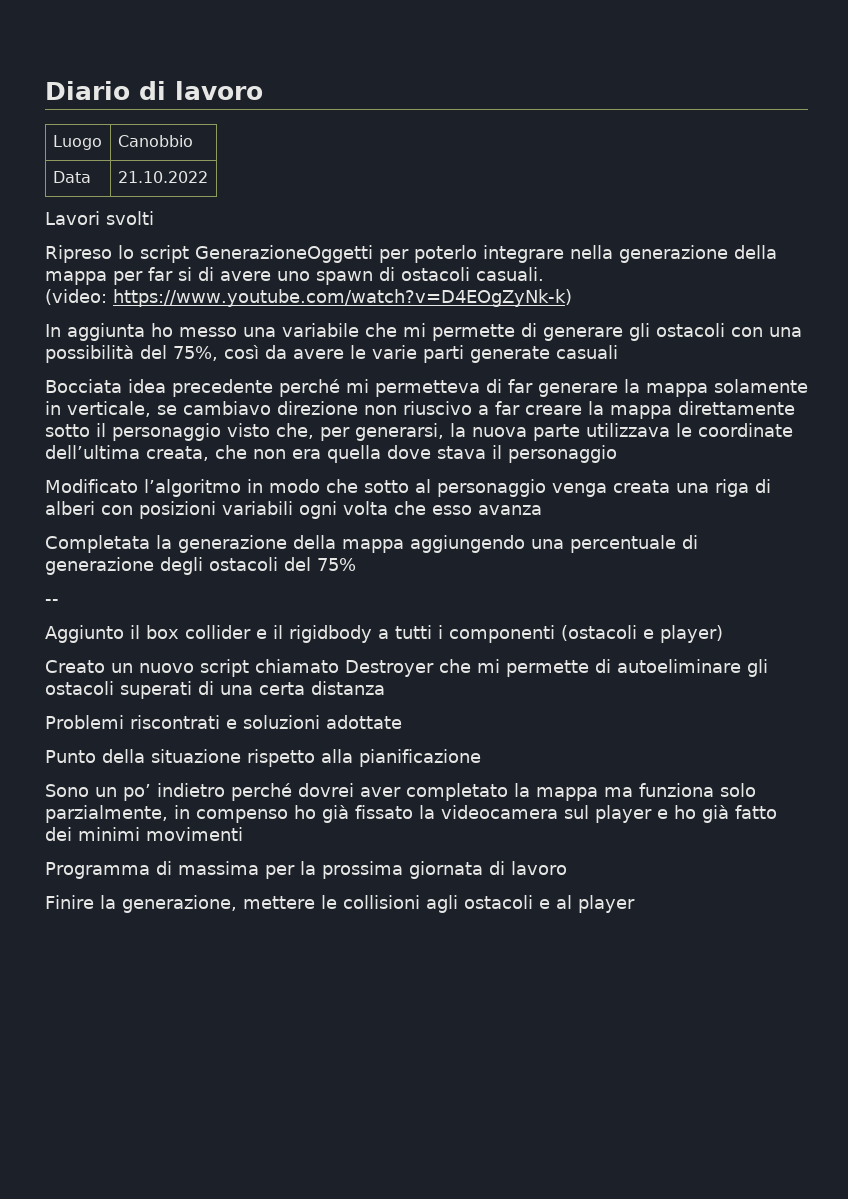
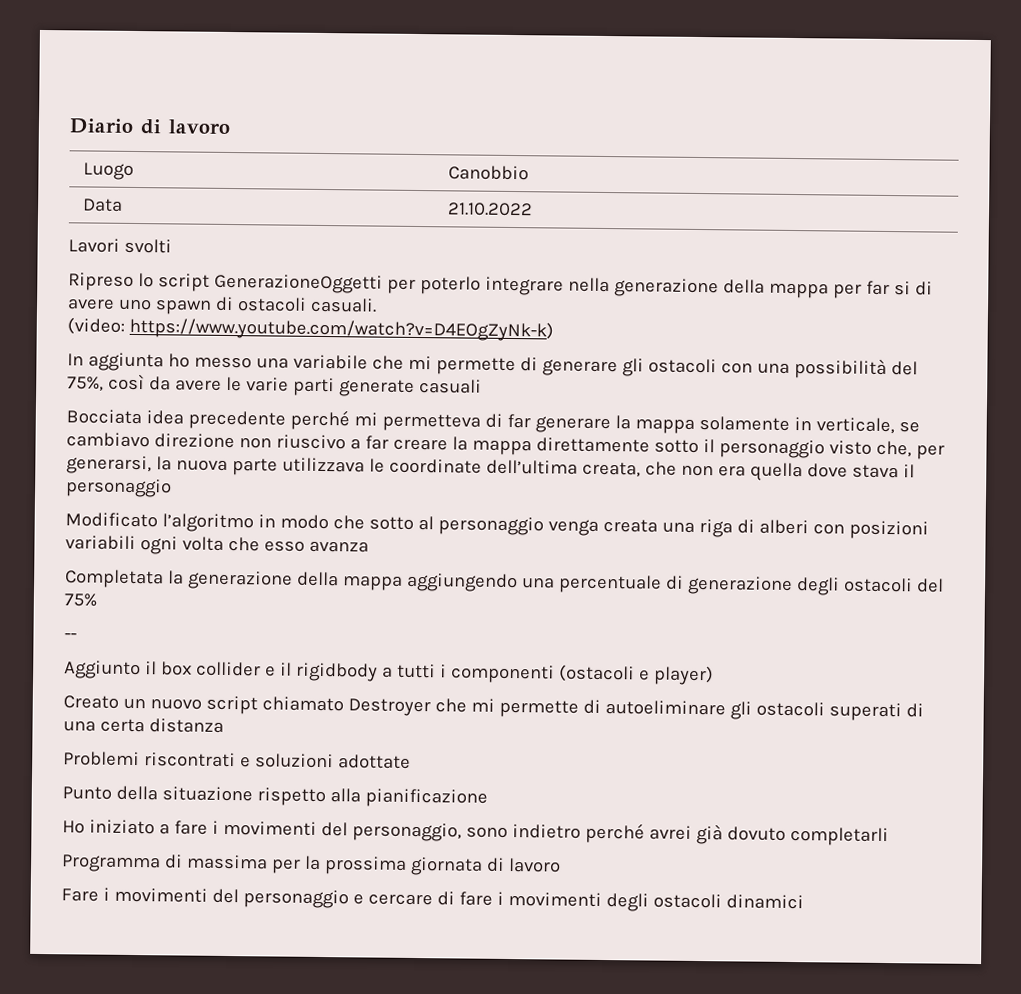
- Sono un po’ indietro perché dovrei aver completato la mappa ma funziona solo parzialmente, in compenso ho già fissato la videocamera sul player e ho già fatto dei minimi movimenti
+ Ho iniziato a fare i movimenti del personaggio, sono indietro perché avrei già dovuto completarli
- Finire la generazione, mettere le collisioni agli ostacoli e al player
+ Fare i movimenti del personaggio e cercare di fare i movimenti degli ostacoli dinamici

